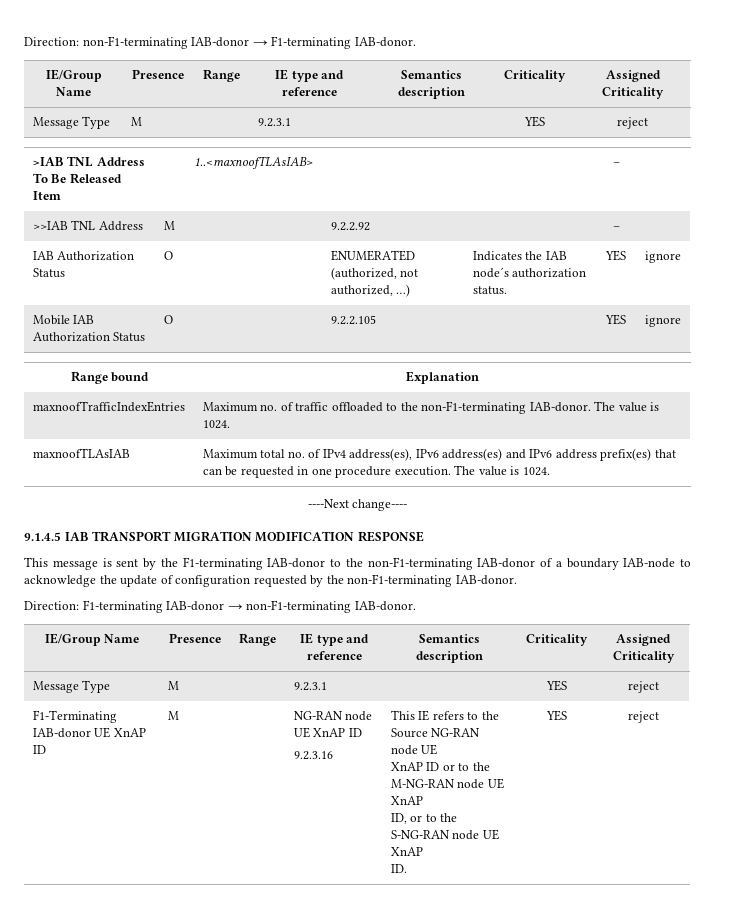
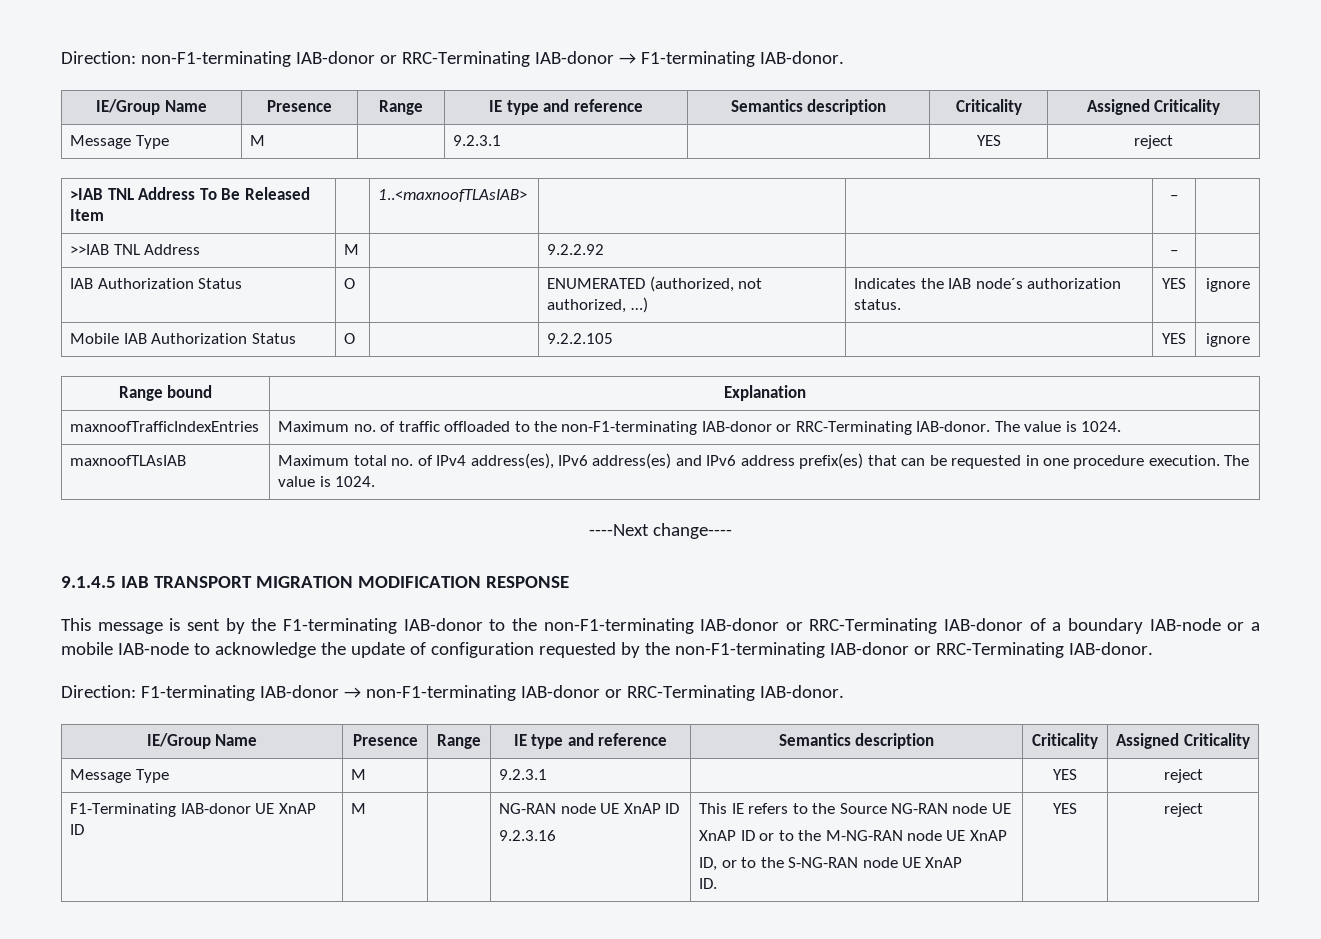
- Direction: non-F1-terminating IAB-donor → F1-terminating IAB-donor.
+ Direction: non-F1-terminating IAB-donor or RRC-Terminating IAB-donor → F1-terminating IAB-donor.
- maxnoofTrafficIndexEntries | Maximum no. of traffic offloaded to the non-F1-terminating IAB-donor. The value is 1024.
+ maxnoofTrafficIndexEntries | Maximum no. of traffic offloaded to the non-F1-terminating IAB-donor or RRC-Terminating IAB-donor. The value is 1024.
- This message is sent by the F1-terminating IAB-donor to the non-F1-terminating IAB-donor of a boundary IAB-node to acknowledge the update of configuration requested by the non-F1-terminating IAB-donor.
+ This message is sent by the F1-terminating IAB-donor to the non-F1-terminating IAB-donor or RRC-Terminating IAB-donor of a boundary IAB-node or a mobile IAB-node to acknowledge the update of configuration requested by the non-F1-terminating IAB-donor or RRC-Terminating IAB-donor.
- Direction: F1-terminating IAB-donor → non-F1-terminating IAB-donor.
+ Direction: F1-terminating IAB-donor → non-F1-terminating IAB-donor or RRC-Terminating IAB-donor.

